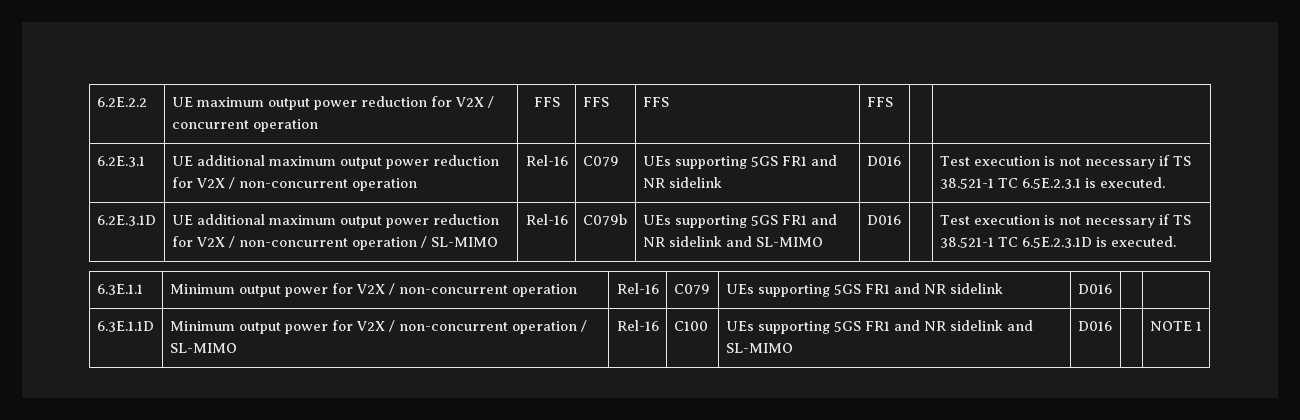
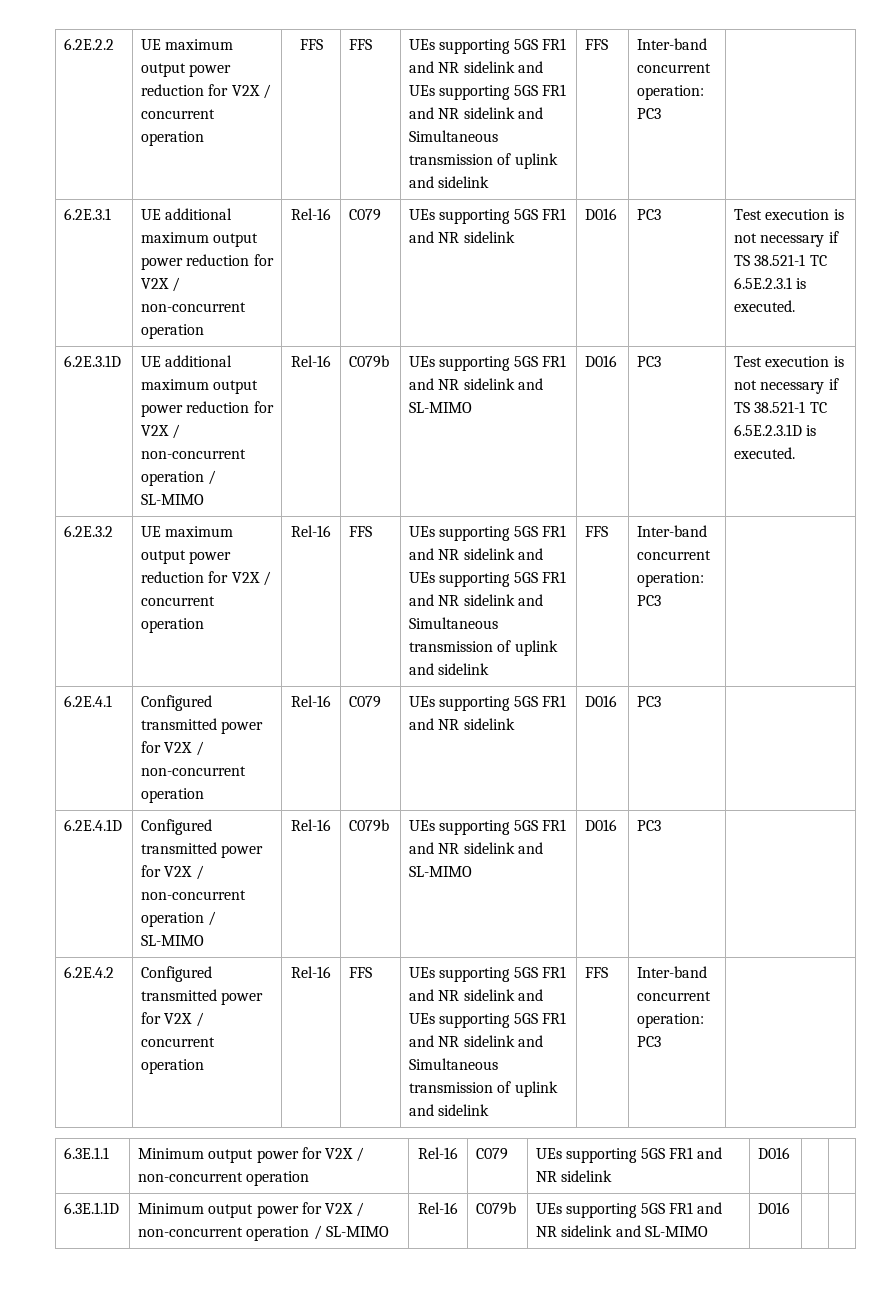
- 6.2E.2.2 | UE maximum output power reduction for V2X / concurrent operation | FFS | FFS | FFS | FFS | |
+ 6.2E.2.2 | UE maximum output power reduction for V2X / concurrent operation | FFS | FFS | UEs supporting 5GS FR1 and NR sidelink and UEs supporting 5GS FR1 and NR sidelink and Simultaneous transmission of uplink and sidelink | FFS | Inter-band concurrent operation: PC3 |
- 6.2E.3.1 | UE additional maximum output power reduction for V2X / non-concurrent operation | Rel-16 | C079 | UEs supporting 5GS FR1 and NR sidelink | D016 | | Test execution is not necessary if TS 38.521-1 TC 6.5E.2.3.1 is executed.
+ 6.2E.3.1 | UE additional maximum output power reduction for V2X / non-concurrent operation | Rel-16 | C079 | UEs supporting 5GS FR1 and NR sidelink | D016 | PC3 | Test execution is not necessary if TS 38.521-1 TC 6.5E.2.3.1 is executed.
- 6.2E.3.1D | UE additional maximum output power reduction for V2X / non-concurrent operation / SL-MIMO | Rel-16 | C079b | UEs supporting 5GS FR1 and NR sidelink and SL-MIMO | D016 | | Test execution is not necessary if TS 38.521-1 TC 6.5E.2.3.1D is executed.
+ 6.2E.3.1D | UE additional maximum output power reduction for V2X / non-concurrent operation / SL-MIMO | Rel-16 | C079b | UEs supporting 5GS FR1 and NR sidelink and SL-MIMO | D016 | PC3 | Test execution is not necessary if TS 38.521-1 TC 6.5E.2.3.1D is executed.
+ 6.2E.3.2 | UE maximum output power reduction for V2X / concurrent operation | Rel-16 | FFS | UEs supporting 5GS FR1 and NR sidelink and UEs supporting 5GS FR1 and NR sidelink and Simultaneous transmission of uplink and sidelink | FFS | Inter-band concurrent operation: PC3 |
+ 6.2E.4.1 | Configured transmitted power for V2X / non-concurrent operation | Rel-16 | C079 | UEs supporting 5GS FR1 and NR sidelink | D016 | PC3 |
+ 6.2E.4.1D | Configured transmitted power for V2X / non-concurrent operation / SL-MIMO | Rel-16 | C079b | UEs supporting 5GS FR1 and NR sidelink and SL-MIMO | D016 | PC3 |
+ 6.2E.4.2 | Configured transmitted power for V2X / concurrent operation | Rel-16 | FFS | UEs supporting 5GS FR1 and NR sidelink and UEs supporting 5GS FR1 and NR sidelink and Simultaneous transmission of uplink and sidelink | FFS | Inter-band concurrent operation: PC3 |
- 6.3E.1.1D | Minimum output power for V2X / non-concurrent operation / SL-MIMO | Rel-16 | C100 | UEs supporting 5GS FR1 and NR sidelink and SL-MIMO | D016 | | NOTE 1
+ 6.3E.1.1D | Minimum output power for V2X / non-concurrent operation / SL-MIMO | Rel-16 | C079b | UEs supporting 5GS FR1 and NR sidelink and SL-MIMO | D016 | |

